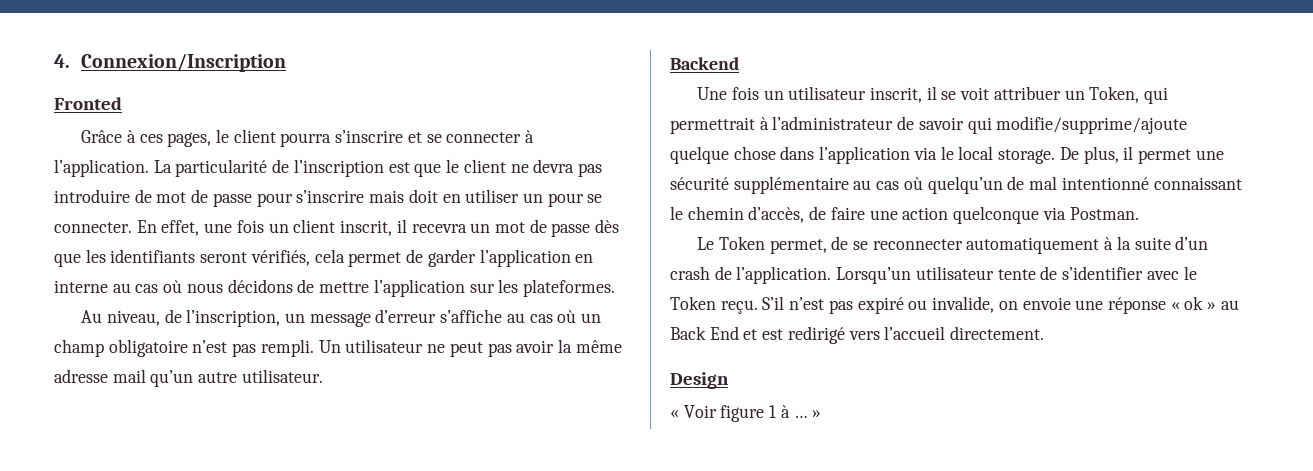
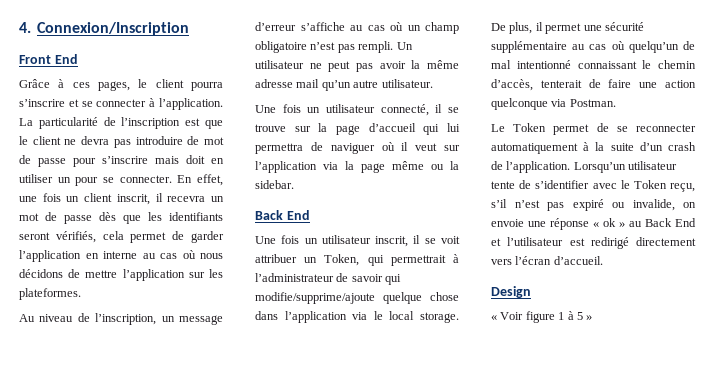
- Fronted
+ Front End
- Au niveau, de l’inscription, un message d’erreur s’affiche au cas où un champ obligatoire n’est pas rempli.
+ Au niveau de l’inscription, un message d’erreur s’affiche au cas où un champ obligatoire n’est pas rempli.
- Backend
+ Une fois un utilisateur connecté, il se trouve sur la page d’accueil qui lui permettra de naviguer où il veut sur l’application via la page même ou la sidebar.
+ Back End
- De plus, il permet une sécurité supplémentaire au cas où quelqu’un de mal intentionné connaissant le chemin d’accès, de faire une action quelconque via Postman.
+ De plus, il permet une sécurité supplémentaire au cas où quelqu’un de mal intentionné connaissant le chemin d’accès, tenterait de faire une action quelconque via Postman.
- Le Token permet, de se reconnecter automatiquement à la suite d’un crash de l’application.
+ Le Token permet de se reconnecter automatiquement à la suite d’un crash de l’application.
- Lorsqu’un utilisateur tente de s’identifier avec le Token reçu. S’il n’est pas expiré ou invalide, on envoie une réponse « ok » au Back End et est redirigé vers l’accueil directement.
+ Lorsqu’un utilisateur tente de s’identifier avec le Token reçu, s’il n’est pas expiré ou invalide, on envoie une réponse « ok » au Back End et l’utilisateur est redirigé directement vers l’écran d’accueil.
- « Voir figure 1 à … »
+ « Voir figure 1 à 5 »

